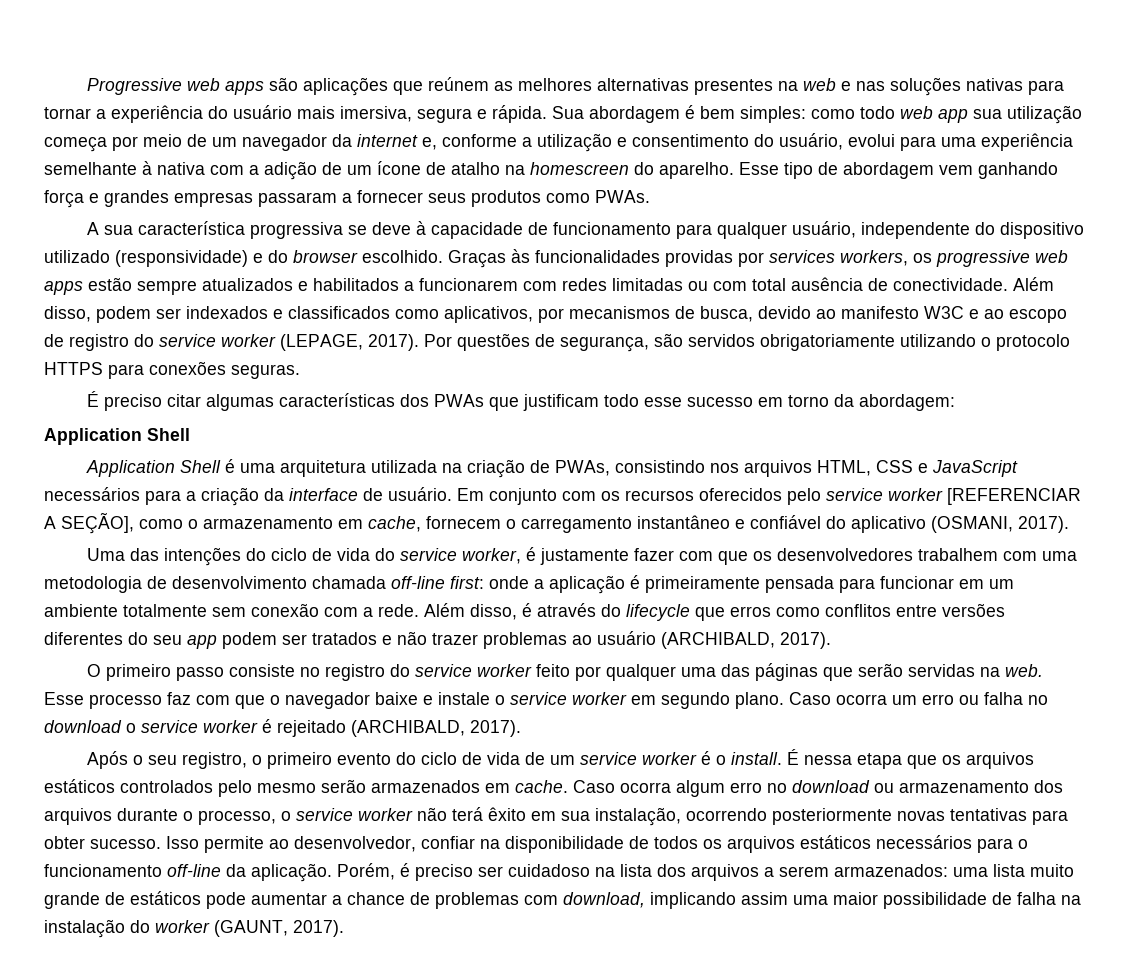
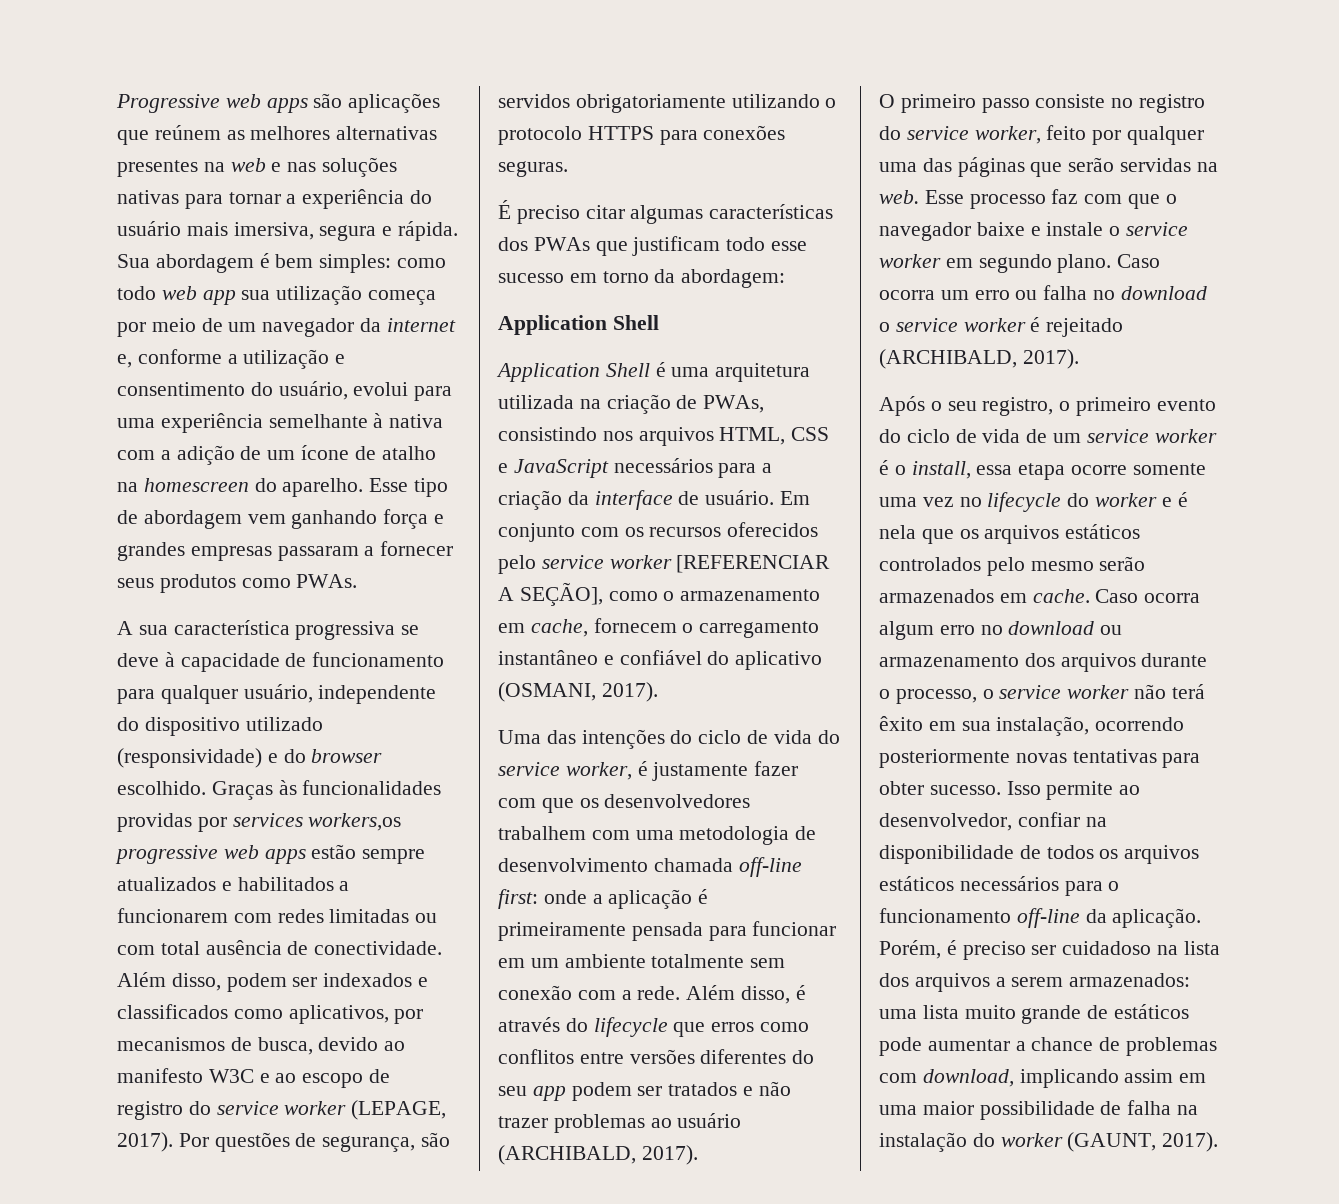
- Graças às funcionalidades providas por services workers, os progressive web apps estão sempre atualizados e habilitados a funcionarem com redes limitadas ou com total ausência de conectividade.
+ Graças às funcionalidades providas por services workers,os progressive web apps estão sempre atualizados e habilitados a funcionarem com redes limitadas ou com total ausência de conectividade.
- O primeiro passo consiste no registro do service worker feito por qualquer uma das páginas que serão servidas na web.
+ O primeiro passo consiste no registro do service worker, feito por qualquer uma das páginas que serão servidas na web.
- Após o seu registro, o primeiro evento do ciclo de vida de um service worker é o install. É nessa etapa que os arquivos estáticos controlados pelo mesmo serão armazenados em cache.
+ Após o seu registro, o primeiro evento do ciclo de vida de um service worker é o install, essa etapa ocorre somente uma vez no lifecycle do worker e é nela que os arquivos estáticos controlados pelo mesmo serão armazenados em cache.
- Porém, é preciso ser cuidadoso na lista dos arquivos a serem armazenados: uma lista muito grande de estáticos pode aumentar a chance de problemas com download, implicando assim uma maior possibilidade de falha na instalação do worker (GAUNT, 2017).
+ Porém, é preciso ser cuidadoso na lista dos arquivos a serem armazenados: uma lista muito grande de estáticos pode aumentar a chance de problemas com download, implicando assim em uma maior possibilidade de falha na instalação do worker (GAUNT, 2017).

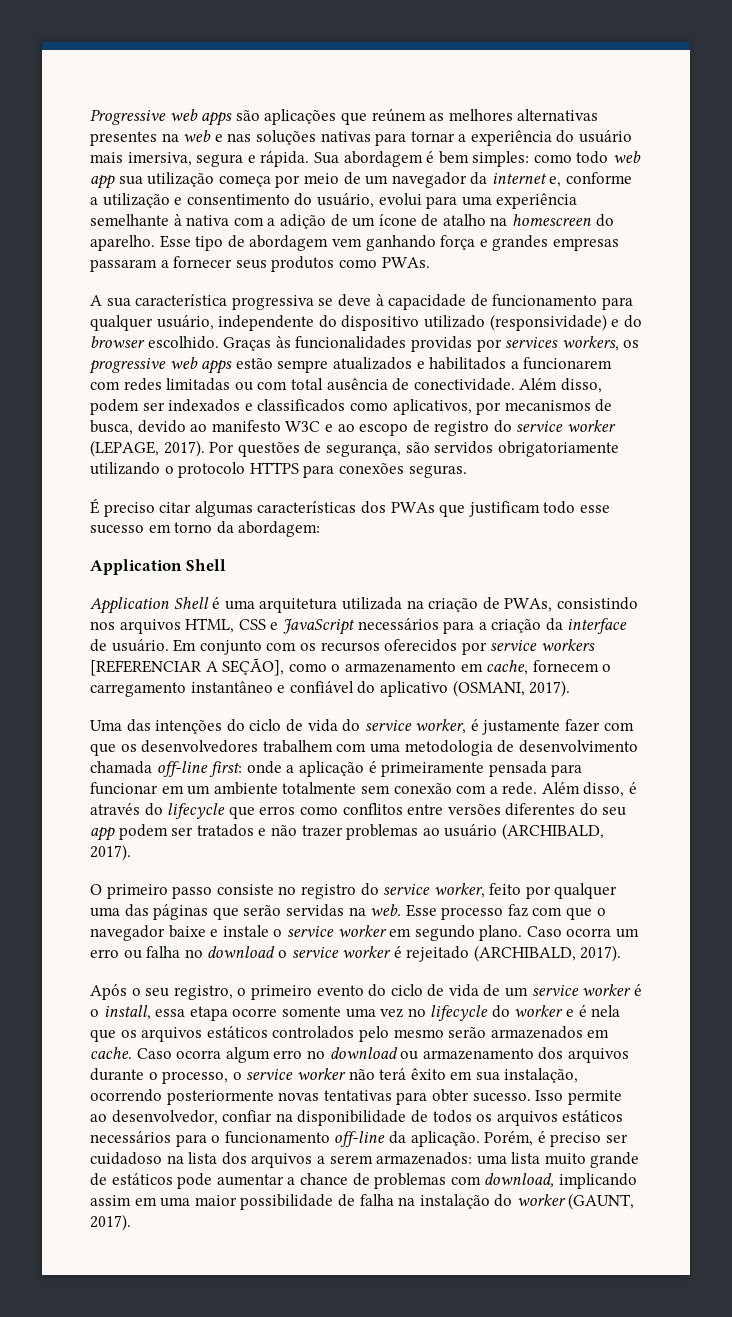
- Graças às funcionalidades providas por services workers,os progressive web apps estão sempre atualizados e habilitados a funcionarem com redes limitadas ou com total ausência de conectividade.
+ Graças às funcionalidades providas por services workers, os progressive web apps estão sempre atualizados e habilitados a funcionarem com redes limitadas ou com total ausência de conectividade.
- Em conjunto com os recursos oferecidos pelo service worker [REFERENCIAR A SEÇÃO], como o armazenamento em cache, fornecem o carregamento instantâneo e confiável do aplicativo (OSMANI, 2017).
+ Em conjunto com os recursos oferecidos por service workers [REFERENCIAR A SEÇÃO], como o armazenamento em cache, fornecem o carregamento instantâneo e confiável do aplicativo (OSMANI, 2017).

